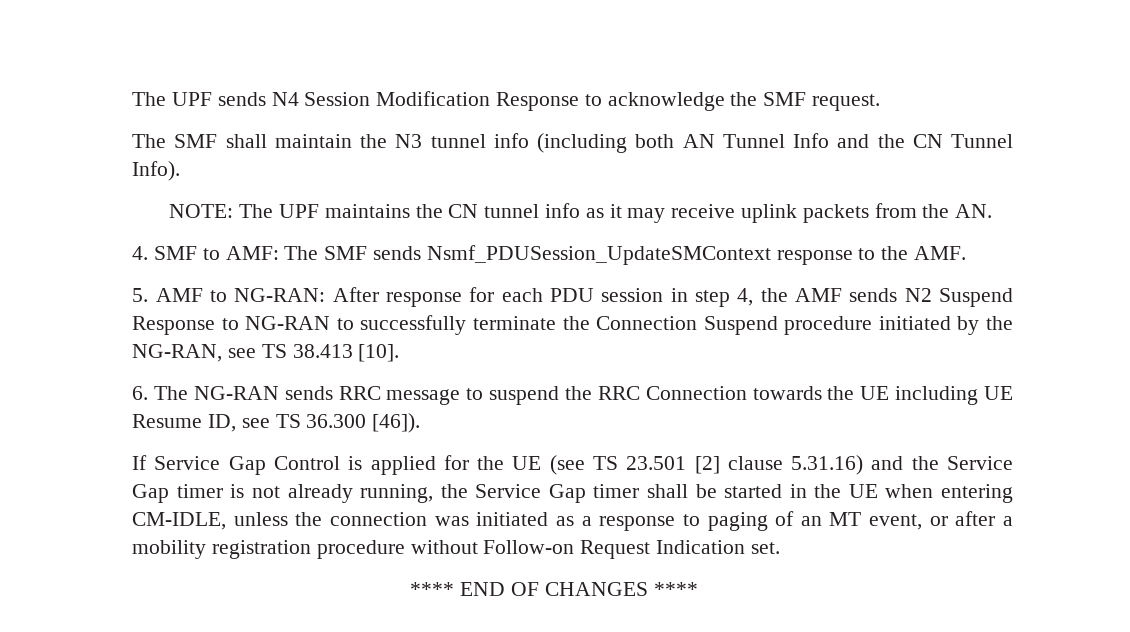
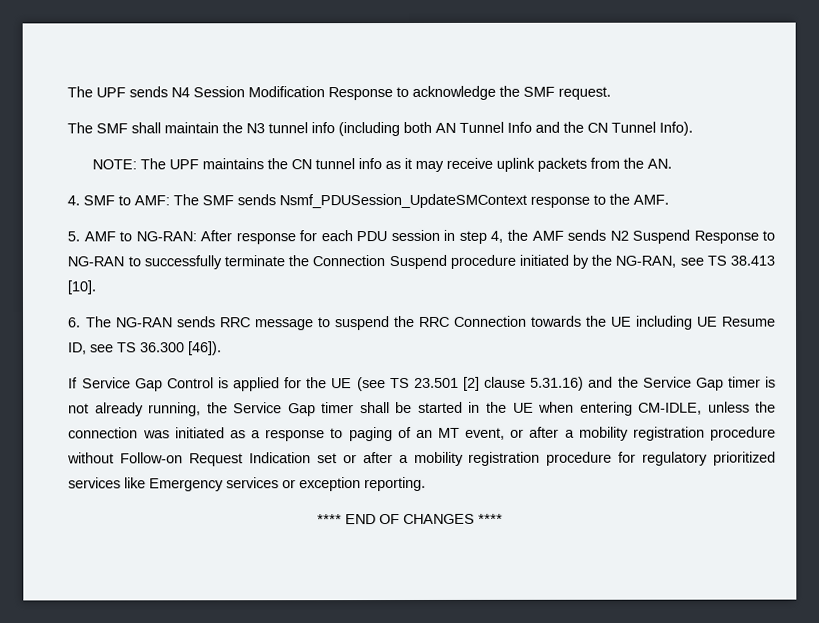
- If Service Gap Control is applied for the UE (see TS 23.501 [2] clause 5.31.16) and the Service Gap timer is not already running, the Service Gap timer shall be started in the UE when entering CM-IDLE, unless the connection was initiated as a response to paging of an MT event, or after a mobility registration procedure without Follow-on Request Indication set.
+ If Service Gap Control is applied for the UE (see TS 23.501 [2] clause 5.31.16) and the Service Gap timer is not already running, the Service Gap timer shall be started in the UE when entering CM-IDLE, unless the connection was initiated as a response to paging of an MT event, or after a mobility registration procedure without Follow-on Request Indication set or after a mobility registration procedure for regulatory prioritized services like Emergency services or exception reporting.

